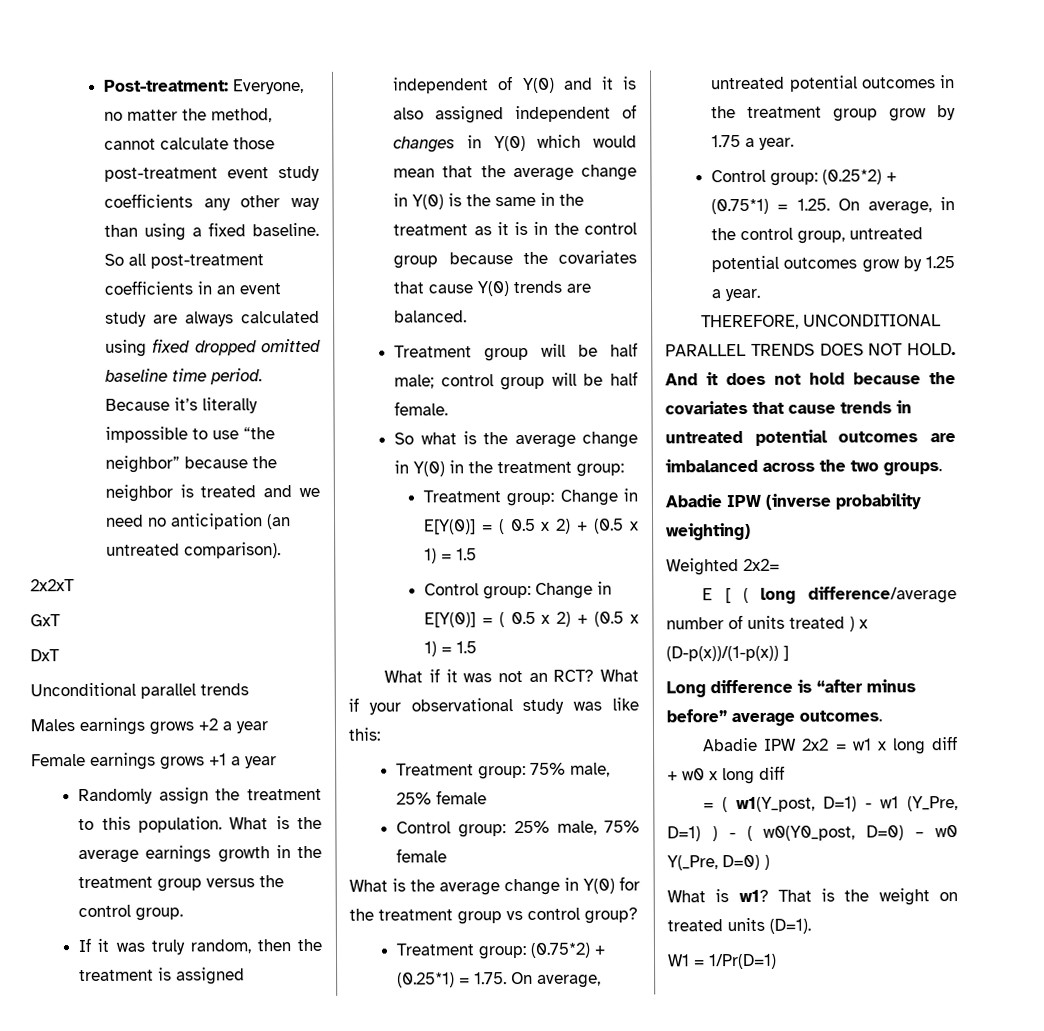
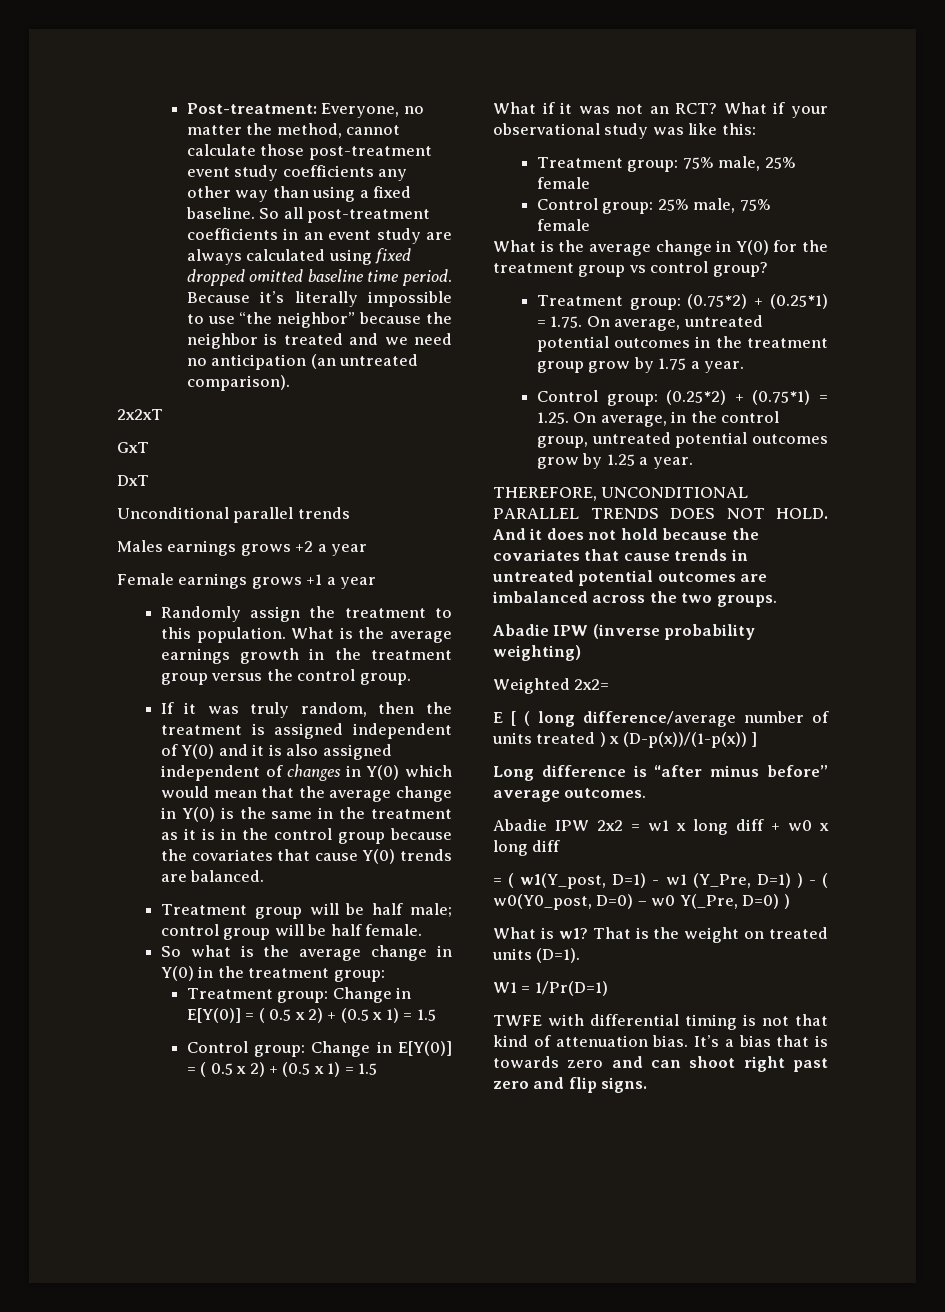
+ TWFE with differential timing is not that kind of attenuation bias. It’s a bias that is towards zero and can shoot right past zero and flip signs.

